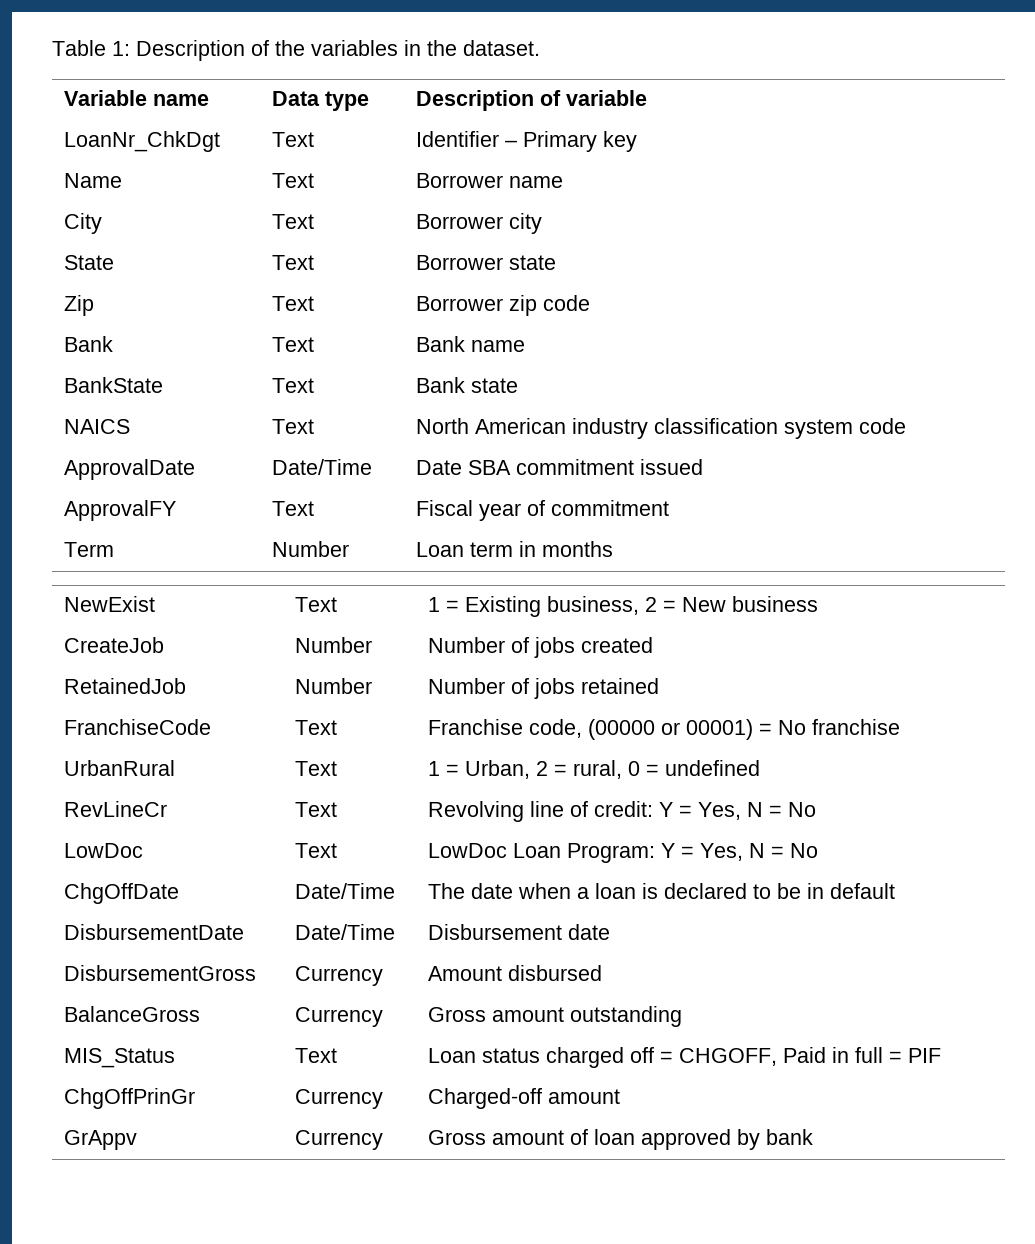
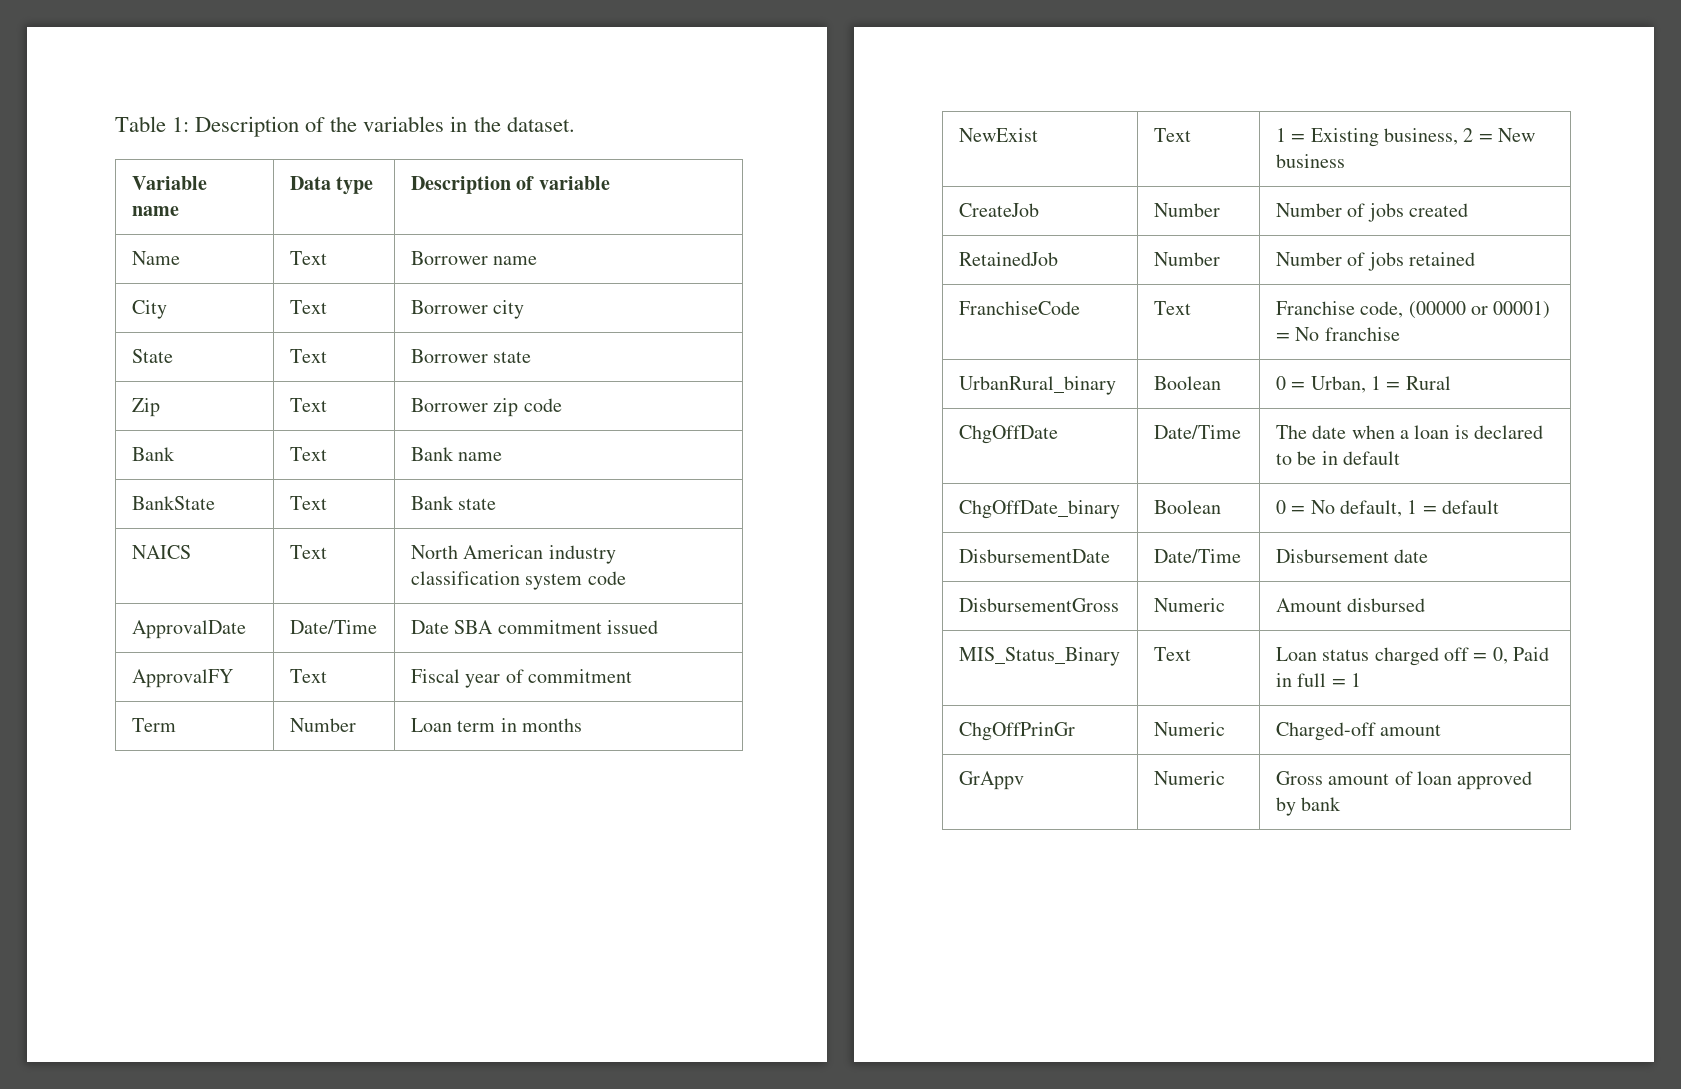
- LoanNr_ChkDgt | Text | Identifier – Primary key
- UrbanRural | Text | 1 = Urban, 2 = rural, 0 = undefined
- RevLineCr | Text | Revolving line of credit: Y = Yes, N = No
- LowDoc | Text | LowDoc Loan Program: Y = Yes, N = No
+ UrbanRural_binary | Boolean | 0 = Urban, 1 = Rural
+ ChgOffDate_binary | Boolean | 0 = No default, 1 = default
- DisbursementGross | Currency | Amount disbursed
+ DisbursementGross | Numeric | Amount disbursed
- BalanceGross | Currency | Gross amount outstanding
- MIS_Status | Text | Loan status charged off = CHGOFF, Paid in full = PIF
+ MIS_Status_Binary | Text | Loan status charged off = 0, Paid in full = 1
- ChgOffPrinGr | Currency | Charged-off amount
+ ChgOffPrinGr | Numeric | Charged-off amount
- GrAppv | Currency | Gross amount of loan approved by bank
+ GrAppv | Numeric | Gross amount of loan approved by bank

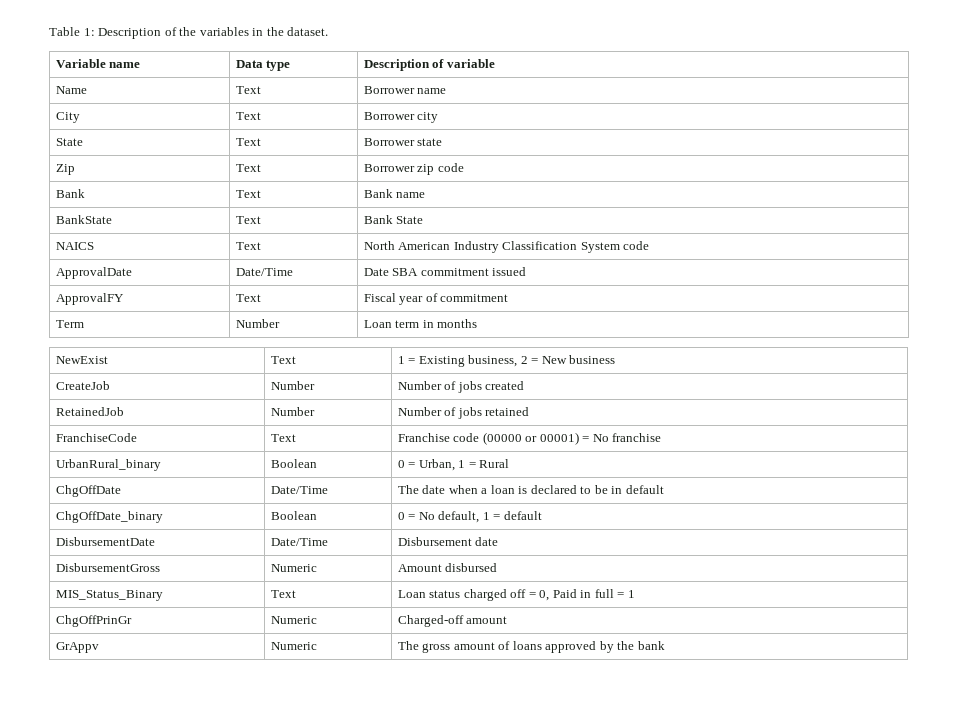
- BankState | Text | Bank state
+ BankState | Text | Bank State
- NAICS | Text | North American industry classification system code
+ NAICS | Text | North American Industry Classification System code
- FranchiseCode | Text | Franchise code, (00000 or 00001) = No franchise
+ FranchiseCode | Text | Franchise code (00000 or 00001) = No franchise
- GrAppv | Numeric | Gross amount of loan approved by bank
+ GrAppv | Numeric | The gross amount of loans approved by the bank

